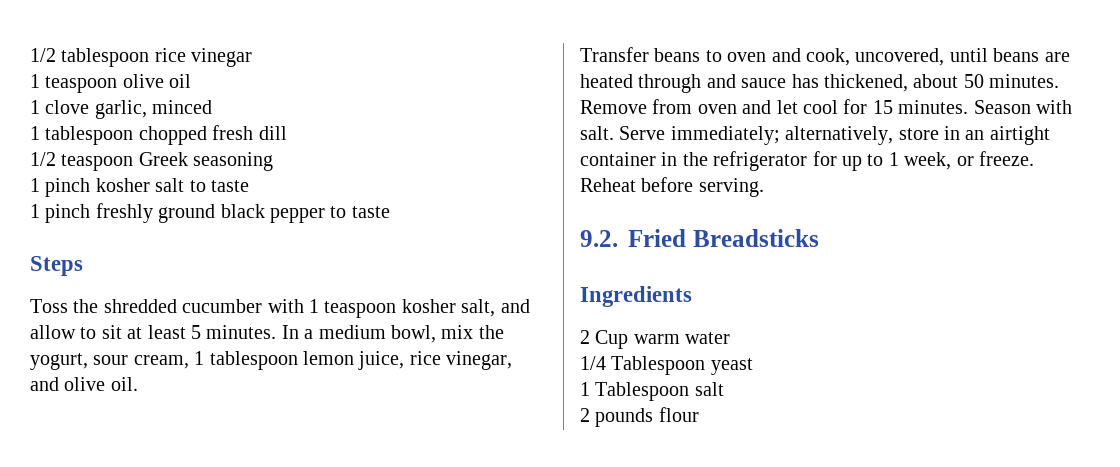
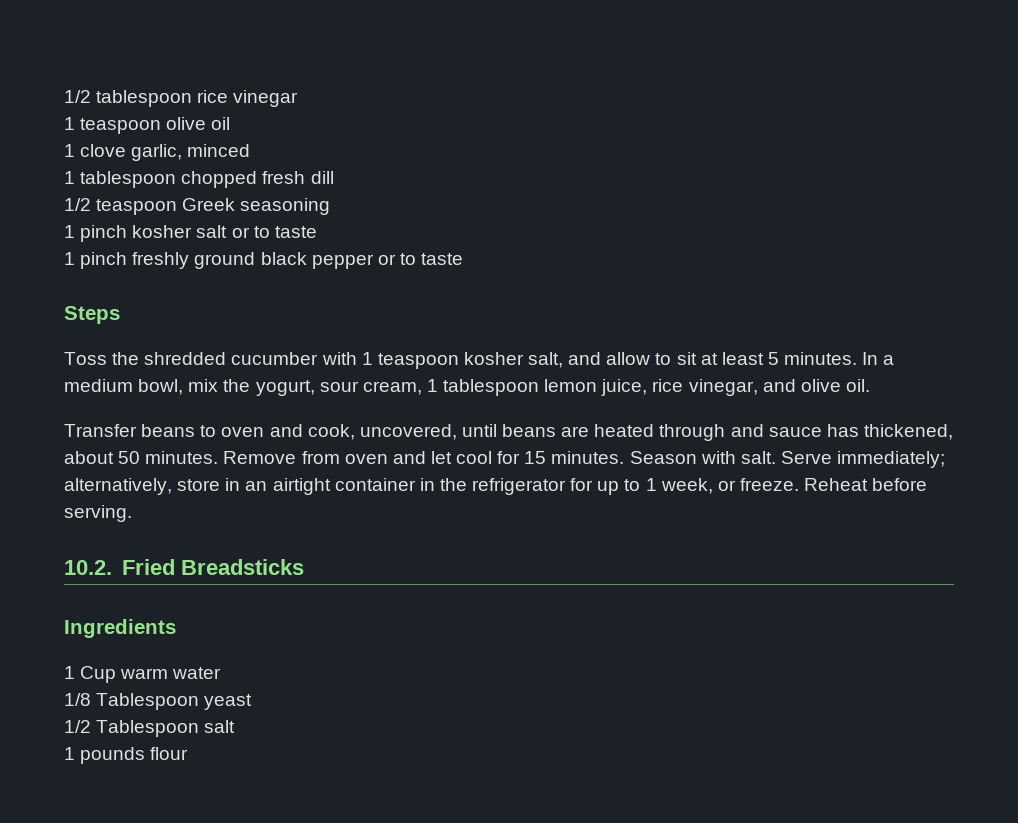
- 1 pinch kosher salt to taste
+ 1 pinch kosher salt or to taste
- 1 pinch freshly ground black pepper to taste
+ 1 pinch freshly ground black pepper or to taste
- 9.2. Fried Breadsticks
+ 10.2. Fried Breadsticks
- 2 Cup warm water
+ 1 Cup warm water
- 1/4 Tablespoon yeast
+ 1/8 Tablespoon yeast
- 1 Tablespoon salt
+ 1/2 Tablespoon salt
- 2 pounds flour
+ 1 pounds flour

